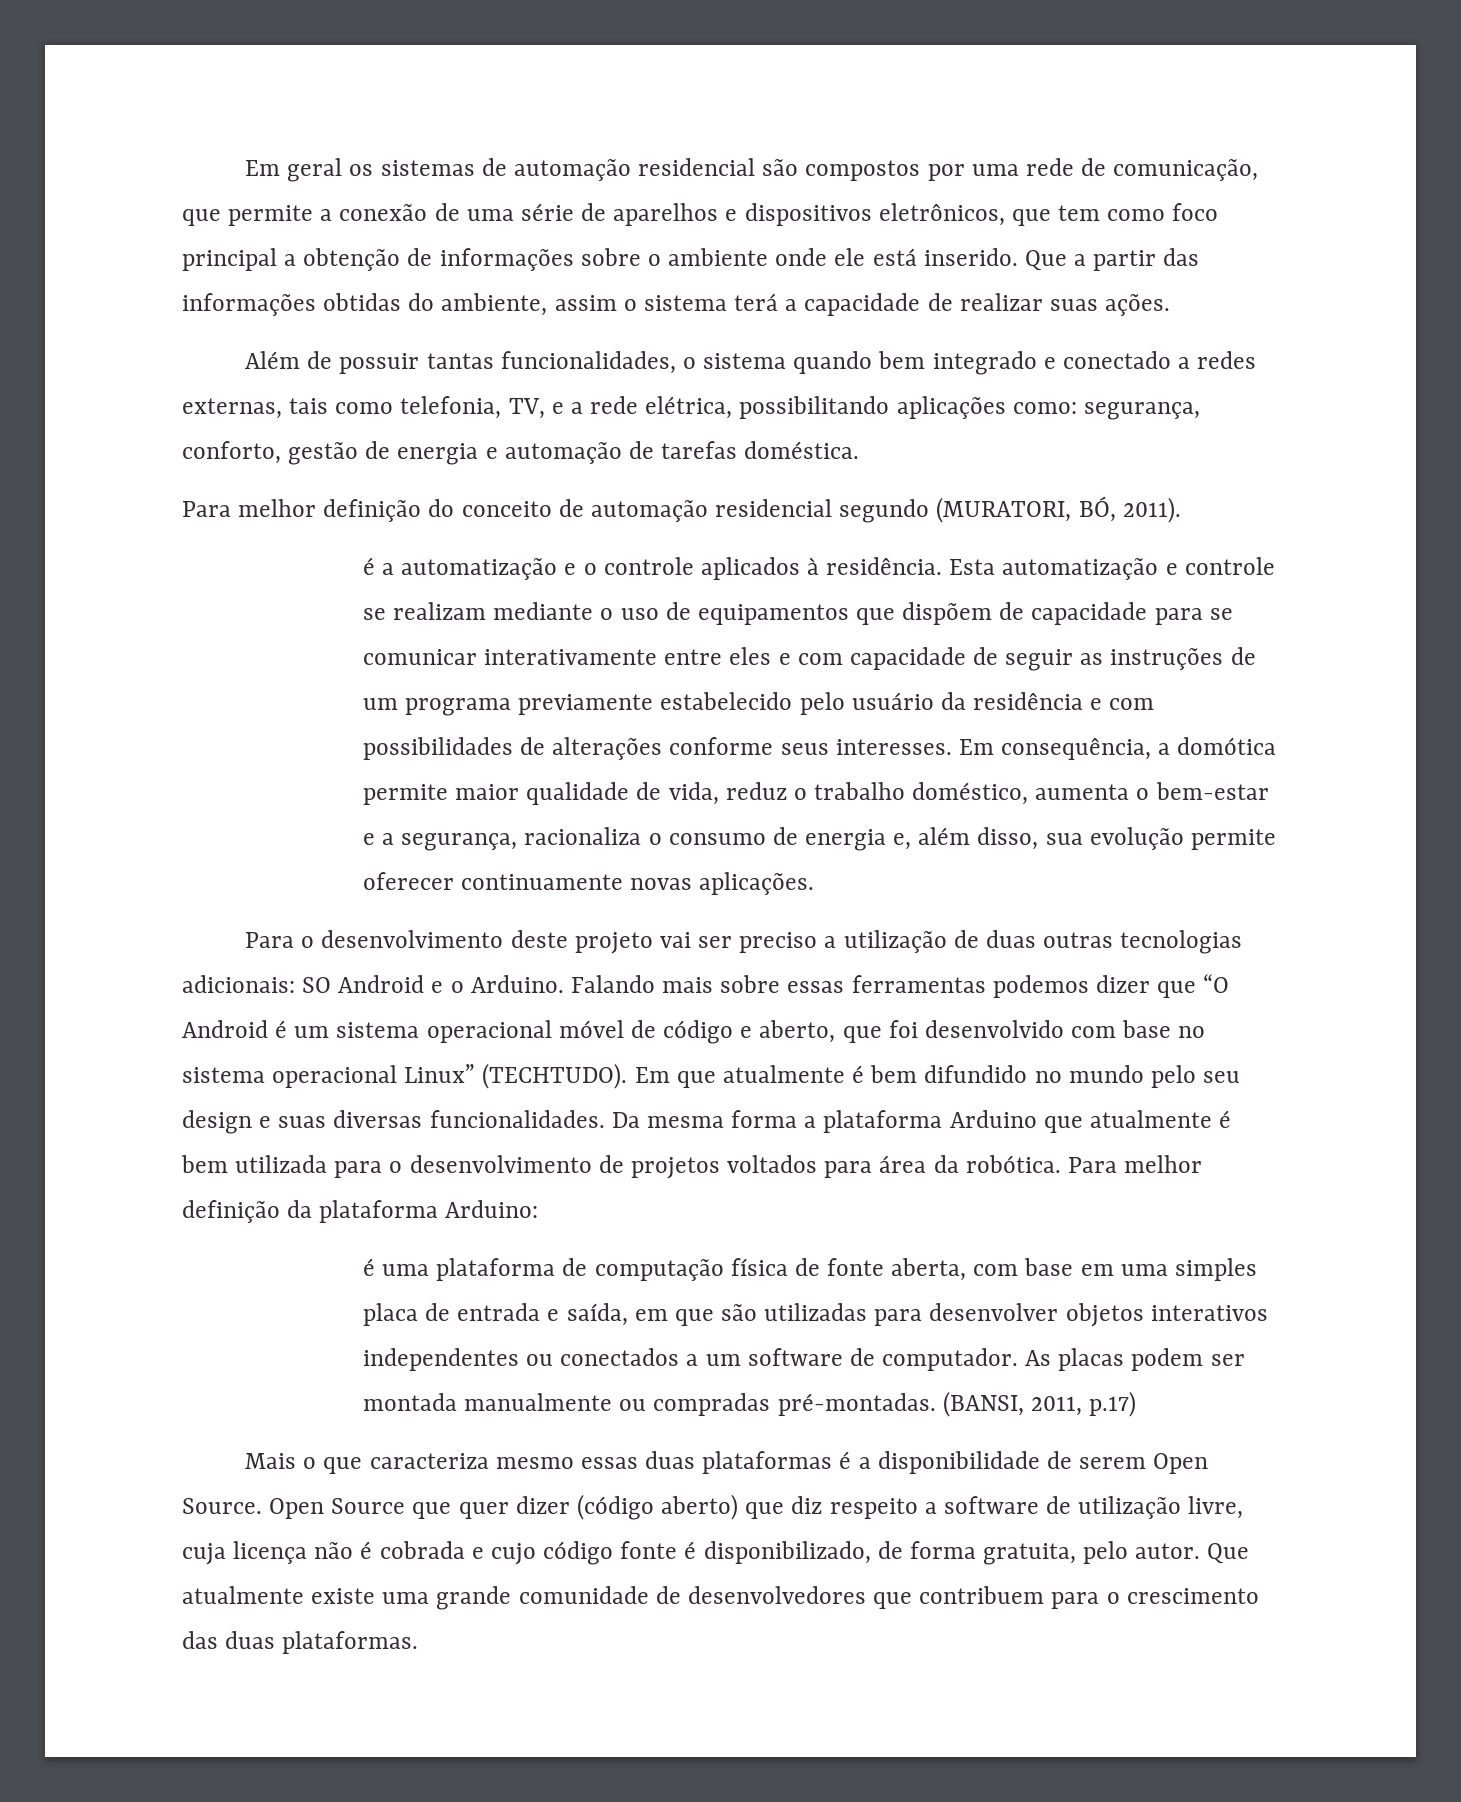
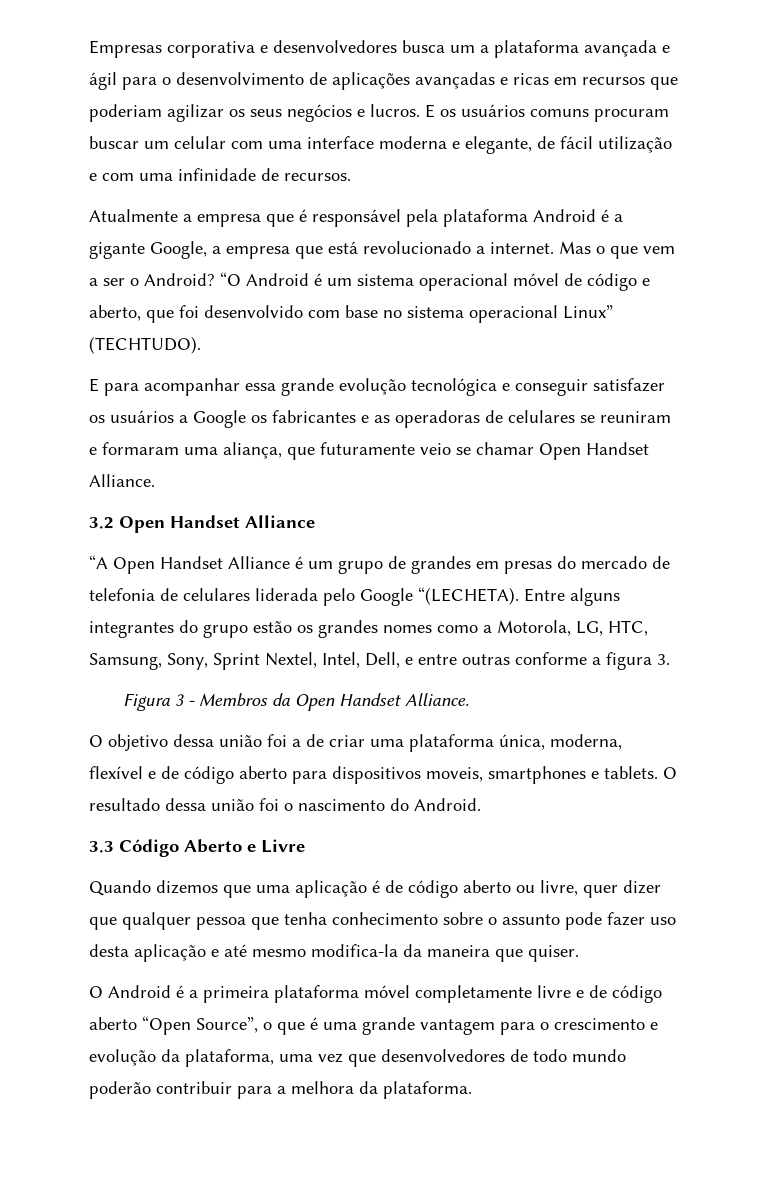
- Em geral os sistemas de automação residencial são compostos por uma rede de comunicação, que permite a conexão de uma série de aparelhos e dispositivos eletrônicos, que tem como foco principal a obtenção de informações sobre o ambiente onde ele está inserido. Que a partir das informações obtidas do ambiente, assim o sistema terá a capacidade de realizar suas ações.
- Além de possuir tantas funcionalidades, o sistema quando bem integrado e conectado a redes externas, tais como telefonia, TV, e a rede elétrica, possibilitando aplicações como: segurança, conforto, gestão de energia e automação de tarefas doméstica.
- Para melhor definição do conceito de automação residencial segundo (MURATORI, BÓ, 2011).
- é a automatização e o controle aplicados à residência. Esta automatização e controle se realizam mediante o uso de equipamentos que dispõem de capacidade para se comunicar interativamente entre eles e com capacidade de seguir as instruções de um programa previamente estabelecido pelo usuário da residência e com possibilidades de alterações conforme seus interesses. Em consequência, a domótica permite maior qualidade de vida, reduz o trabalho doméstico, aumenta o bem-estar e a segurança, racionaliza o consumo de energia e, além disso, sua evolução permite oferecer continuamente novas aplicações.
- Para o desenvolvimento deste projeto vai ser preciso a utilização de duas outras tecnologias adicionais: SO Android e o Arduino. Falando mais sobre essas ferramentas podemos dizer que “O Android é um sistema operacional móvel de código e aberto, que foi desenvolvido com base no sistema operacional Linux” (TECHTUDO). Em que atualmente é bem difundido no mundo pelo seu design e suas diversas funcionalidades. Da mesma forma a plataforma Arduino que atualmente é bem utilizada para o desenvolvimento de projetos voltados para área da robótica. Para melhor definição da plataforma Arduino:
- é uma plataforma de computação física de fonte aberta, com base em uma simples placa de entrada e saída, em que são utilizadas para desenvolver objetos interativos independentes ou conectados a um software de computador. As placas podem ser montada manualmente ou compradas pré-montadas. (BANSI, 2011, p.17)
- Mais o que caracteriza mesmo essas duas plataformas é a disponibilidade de serem Open Source. Open Source que quer dizer (código aberto) que diz respeito a software de utilização livre, cuja licença não é cobrada e cujo código fonte é disponibilizado, de forma gratuita, pelo autor. Que atualmente existe uma grande comunidade de desenvolvedores que contribuem para o crescimento das duas plataformas.
+ Empresas corporativa e desenvolvedores busca um a plataforma avançada e ágil para o desenvolvimento de aplicações avançadas e ricas em recursos que poderiam agilizar os seus negócios e lucros. E os usuários comuns procuram buscar um celular com uma interface moderna e elegante, de fácil utilização e com uma infinidade de recursos.
+ Atualmente a empresa que é responsável pela plataforma Android é a gigante Google, a empresa que está revolucionado a internet. Mas o que vem a ser o Android? “O Android é um sistema operacional móvel de código e aberto, que foi desenvolvido com base no sistema operacional Linux” (TECHTUDO).
+ E para acompanhar essa grande evolução tecnológica e conseguir satisfazer os usuários a Google os fabricantes e as operadoras de celulares se reuniram e formaram uma aliança, que futuramente veio se chamar Open Handset Alliance.
+ 3.2 Open Handset Alliance
+ “A Open Handset Alliance é um grupo de grandes em presas do mercado de telefonia de celulares liderada pelo Google “(LECHETA). Entre alguns integrantes do grupo estão os grandes nomes como a Motorola, LG, HTC, Samsung, Sony, Sprint Nextel, Intel, Dell, e entre outras conforme a figura 3.
+ Figura 3 - Membros da Open Handset Alliance.
+ O objetivo dessa união foi a de criar uma plataforma única, moderna, flexível e de código aberto para dispositivos moveis, smartphones e tablets. O resultado dessa união foi o nascimento do Android.
+ 3.3 Código Aberto e Livre
+ Quando dizemos que uma aplicação é de código aberto ou livre, quer dizer que qualquer pessoa que tenha conhecimento sobre o assunto pode fazer uso desta aplicação e até mesmo modifica-la da maneira que quiser.
+ O Android é a primeira plataforma móvel completamente livre e de código aberto “Open Source”, o que é uma grande vantagem para o crescimento e evolução da plataforma, uma vez que desenvolvedores de todo mundo poderão contribuir para a melhora da plataforma.

